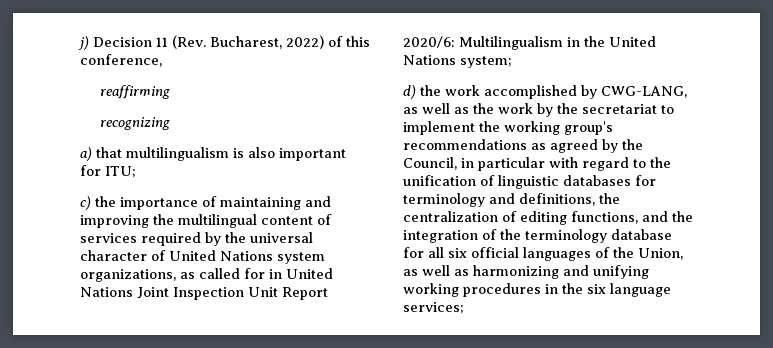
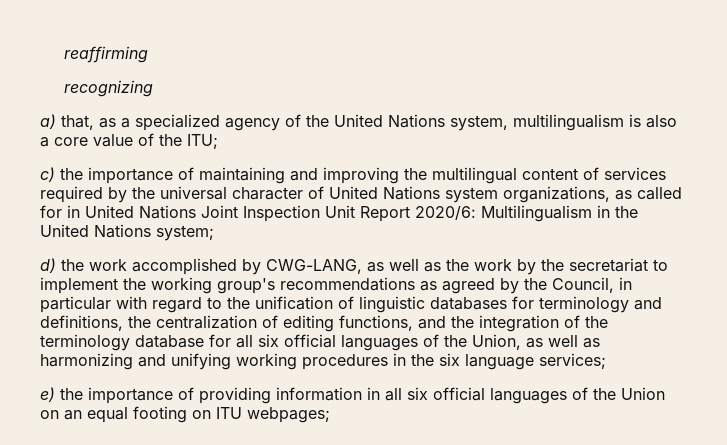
- j) Decision 11 (Rev. Bucharest, 2022) of this conference,
  reaffirming
  recognizing
- a) that multilingualism is also important for ITU;
+ a) that, as a specialized agency of the United Nations system, multilingualism is also a core value of the ITU;
+ e) the importance of providing information in all six official languages of the Union on an equal footing on ITU webpages;

